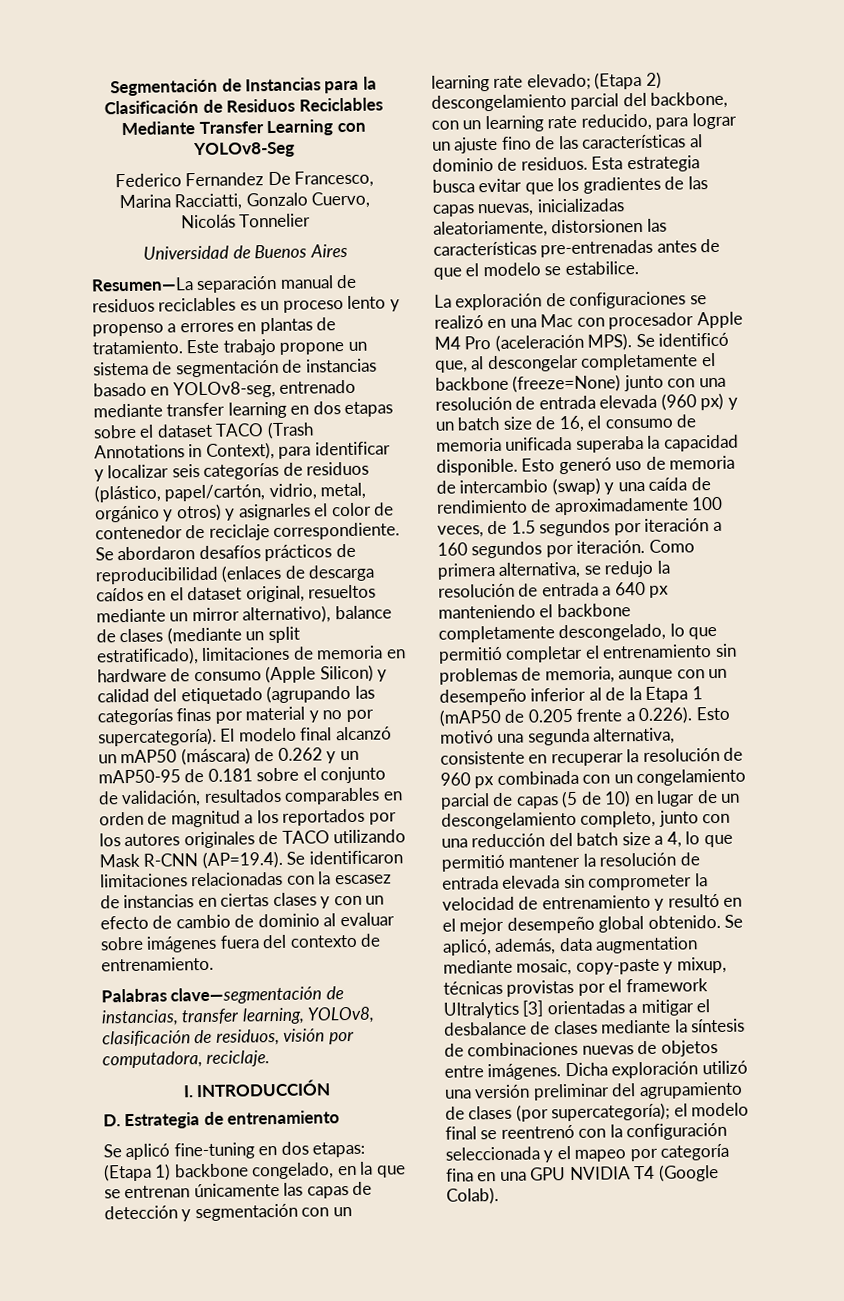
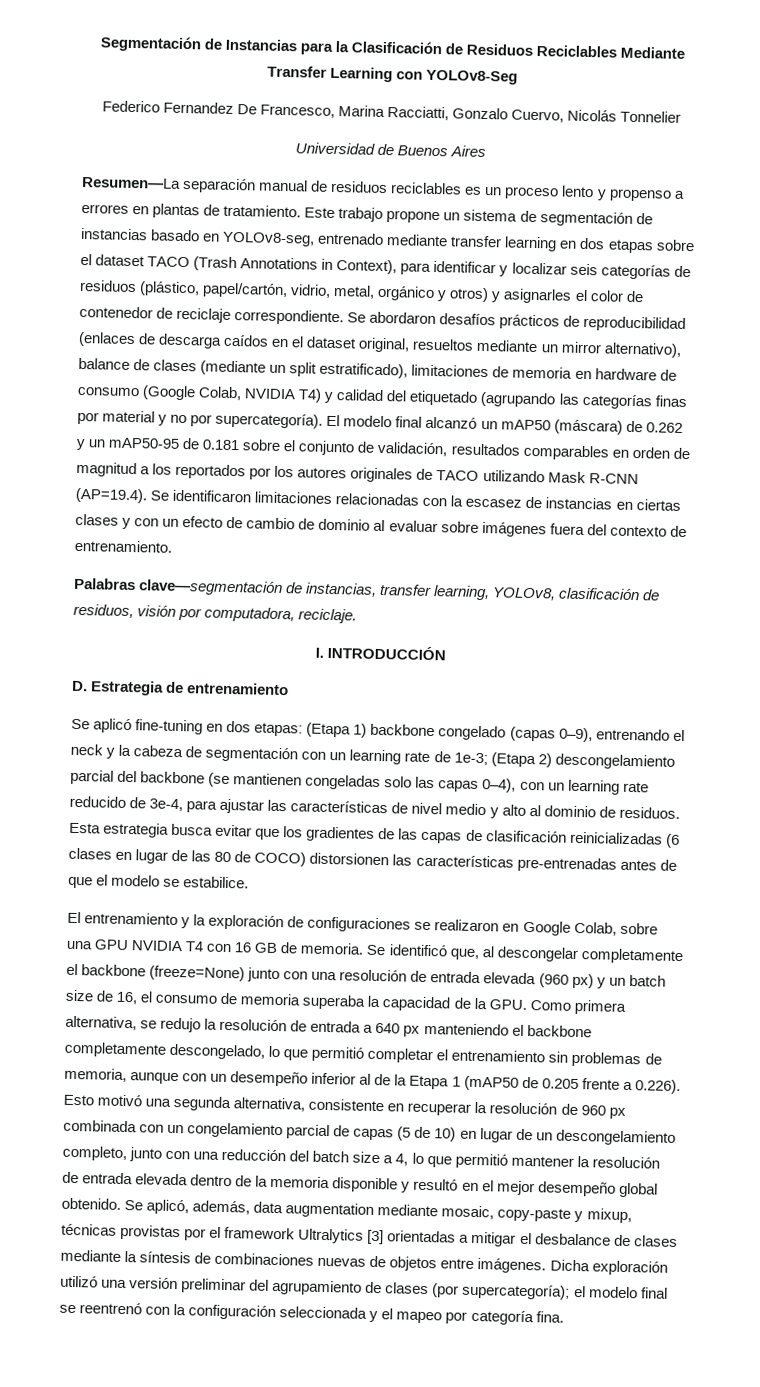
- Se abordaron desafíos prácticos de reproducibilidad (enlaces de descarga caídos en el dataset original, resueltos mediante un mirror alternativo), balance de clases (mediante un split estratificado), limitaciones de memoria en hardware de consumo (Apple Silicon) y calidad del etiquetado (agrupando las categorías finas por material y no por supercategoría).
+ Se abordaron desafíos prácticos de reproducibilidad (enlaces de descarga caídos en el dataset original, resueltos mediante un mirror alternativo), balance de clases (mediante un split estratificado), limitaciones de memoria en hardware de consumo (Google Colab, NVIDIA T4) y calidad del etiquetado (agrupando las categorías finas por material y no por supercategoría).
- Se aplicó fine-tuning en dos etapas: (Etapa 1) backbone congelado, en la que se entrenan únicamente las capas de detección y segmentación con un learning rate elevado; (Etapa 2) descongelamiento parcial del backbone, con un learning rate reducido, para lograr un ajuste fino de las características al dominio de residuos.
+ Se aplicó fine-tuning en dos etapas: (Etapa 1) backbone congelado (capas 0–9), entrenando el neck y la cabeza de segmentación con un learning rate de 1e-3; (Etapa 2) descongelamiento parcial del backbone (se mantienen congeladas solo las capas 0–4), con un learning rate reducido de 3e-4, para ajustar las características de nivel medio y alto al dominio de residuos.
- Esta estrategia busca evitar que los gradientes de las capas nuevas, inicializadas aleatoriamente, distorsionen las características pre-entrenadas antes de que el modelo se estabilice.
+ Esta estrategia busca evitar que los gradientes de las capas de clasificación reinicializadas (6 clases en lugar de las 80 de COCO) distorsionen las características pre-entrenadas antes de que el modelo se estabilice.
- La exploración de configuraciones se realizó en una Mac con procesador Apple M4 Pro (aceleración MPS).
+ El entrenamiento y la exploración de configuraciones se realizaron en Google Colab, sobre una GPU NVIDIA T4 con 16 GB de memoria.
- Se identificó que, al descongelar completamente el backbone (freeze=None) junto con una resolución de entrada elevada (960 px) y un batch size de 16, el consumo de memoria unificada superaba la capacidad disponible. Esto generó uso de memoria de intercambio (swap) y una caída de rendimiento de aproximadamente 100 veces, de 1.5 segundos por iteración a 160 segundos por iteración. Como primera alternativa, se redujo la resolución de entrada a 640 px manteniendo el backbone completamente descongelado, lo que permitió completar el entrenamiento sin problemas de memoria, aunque con un desempeño inferior al de la Etapa 1 (mAP50 de 0.205 frente a 0.226). Esto motivó una segunda alternativa, consistente en recuperar la resolución de 960 px combinada con un congelamiento parcial de capas (5 de 10) en lugar de un descongelamiento completo, junto con una reducción del batch size a 4, lo que permitió mantener la resolución de entrada elevada sin comprometer la velocidad de entrenamiento y resultó en el mejor desempeño global obtenido.
+ Se identificó que, al descongelar completamente el backbone (freeze=None) junto con una resolución de entrada elevada (960 px) y un batch size de 16, el consumo de memoria superaba la capacidad de la GPU. Como primera alternativa, se redujo la resolución de entrada a 640 px manteniendo el backbone completamente descongelado, lo que permitió completar el entrenamiento sin problemas de memoria, aunque con un desempeño inferior al de la Etapa 1 (mAP50 de 0.205 frente a 0.226). Esto motivó una segunda alternativa, consistente en recuperar la resolución de 960 px combinada con un congelamiento parcial de capas (5 de 10) en lugar de un descongelamiento completo, junto con una reducción del batch size a 4, lo que permitió mantener la resolución de entrada elevada dentro de la memoria disponible y resultó en el mejor desempeño global obtenido.
- Dicha exploración utilizó una versión preliminar del agrupamiento de clases (por supercategoría); el modelo final se reentrenó con la configuración seleccionada y el mapeo por categoría fina en una GPU NVIDIA T4 (Google Colab).
+ Dicha exploración utilizó una versión preliminar del agrupamiento de clases (por supercategoría); el modelo final se reentrenó con la configuración seleccionada y el mapeo por categoría fina.

